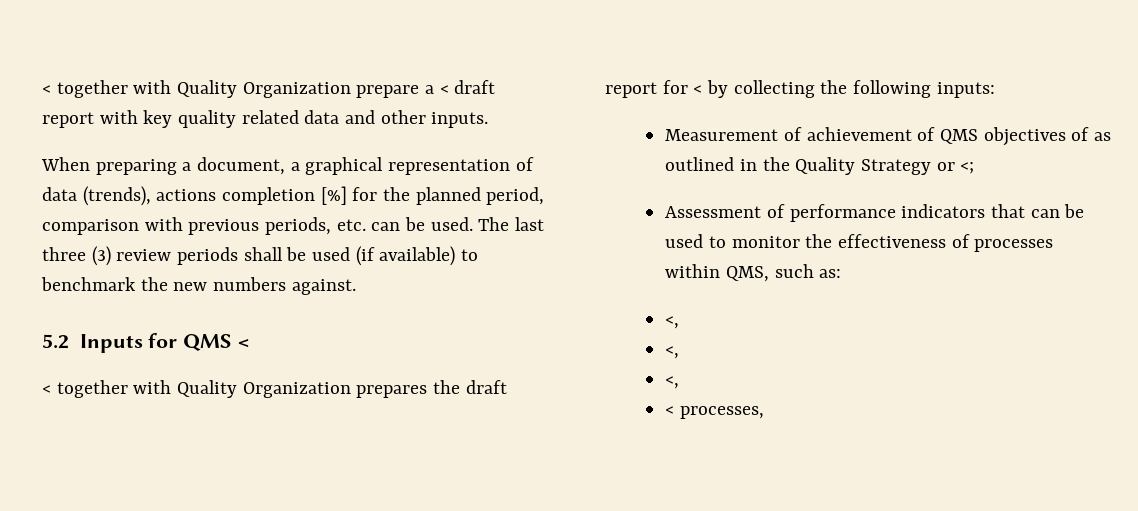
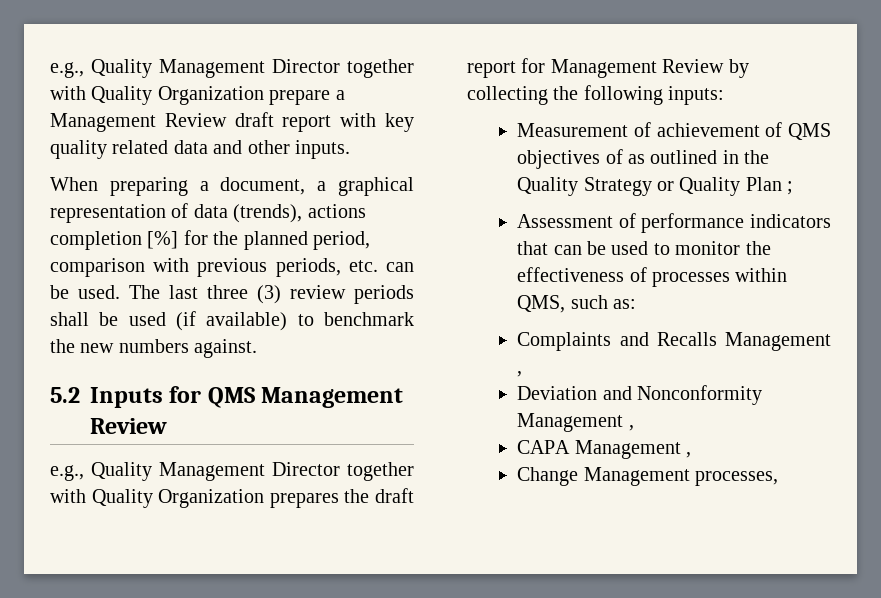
- < together with Quality Organization prepare a < draft report with key quality related data and other inputs.
+ e.g., Quality Management Director together with Quality Organization prepare a Management Review draft report with key quality related data and other inputs.
- 5.2 Inputs for QMS <
- < together with Quality Organization prepares the draft report for < by collecting the following inputs:
+ 5.2 Inputs for QMS Management Review
+ e.g., Quality Management Director together with Quality Organization prepares the draft report for Management Review by collecting the following inputs:
- Measurement of achievement of QMS objectives of as outlined in the Quality Strategy or <;
+ Measurement of achievement of QMS objectives of as outlined in the Quality Strategy or Quality Plan ;
  Assessment of performance indicators that can be used to monitor the effectiveness of processes within QMS, such as:
- <,
- <,
- <,
- < processes,
+ Complaints and Recalls Management ,
+ Deviation and Nonconformity Management ,
+ CAPA Management ,
+ Change Management processes,

